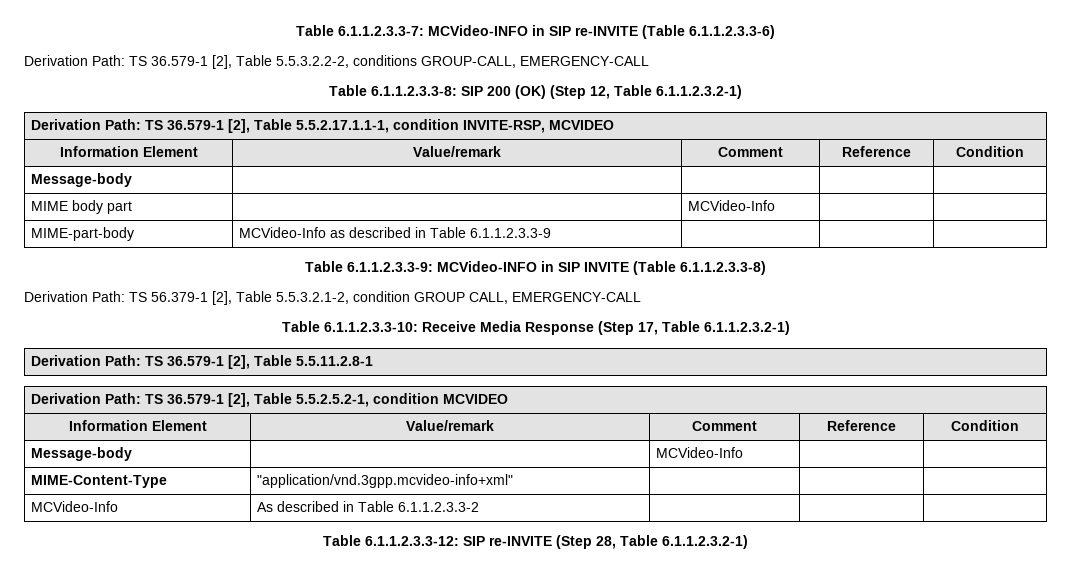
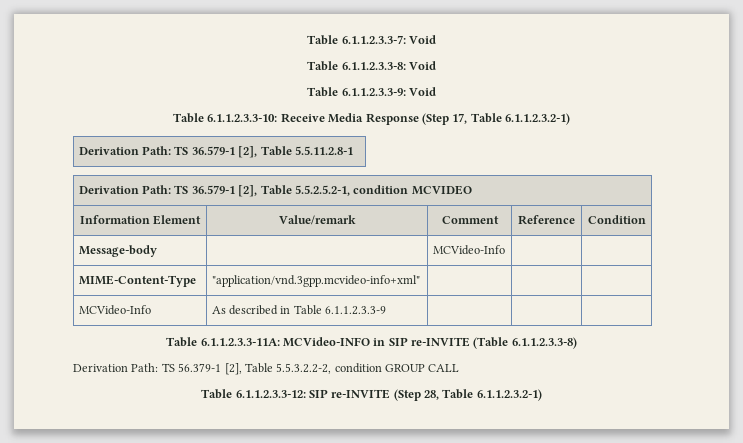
- Table 6.1.1.2.3.3-7: MCVideo-INFO in SIP re-INVITE (Table 6.1.1.2.3.3-6)
- Derivation Path: TS 36.579-1 [2], Table 5.5.3.2.2-2, conditions GROUP-CALL, EMERGENCY-CALL
- Table 6.1.1.2.3.3-8: SIP 200 (OK) (Step 12, Table 6.1.1.2.3.2-1)
- Derivation Path: TS 36.579-1 [2], Table 5.5.2.17.1.1-1, condition INVITE-RSP, MCVIDEO
- Information Element | Value/remark | Comment | Reference | Condition
- Message-body | | | |
- MIME body part | | MCVideo-Info | |
- MIME-part-body | MCVideo-Info as described in Table 6.1.1.2.3.3-9 | | |
- Table 6.1.1.2.3.3-9: MCVideo-INFO in SIP INVITE (Table 6.1.1.2.3.3-8)
- Derivation Path: TS 56.379-1 [2], Table 5.5.3.2.1-2, condition GROUP CALL, EMERGENCY-CALL
+ Table 6.1.1.2.3.3-7: Void
+ Table 6.1.1.2.3.3-8: Void
+ Table 6.1.1.2.3.3-9: Void
- MCVideo-Info | As described in Table 6.1.1.2.3.3-2 | | |
+ MCVideo-Info | As described in Table 6.1.1.2.3.3-9 | | |
+ Table 6.1.1.2.3.3-11A: MCVideo-INFO in SIP re-INVITE (Table 6.1.1.2.3.3-8)
+ Derivation Path: TS 56.379-1 [2], Table 5.5.3.2.2-2, condition GROUP CALL

